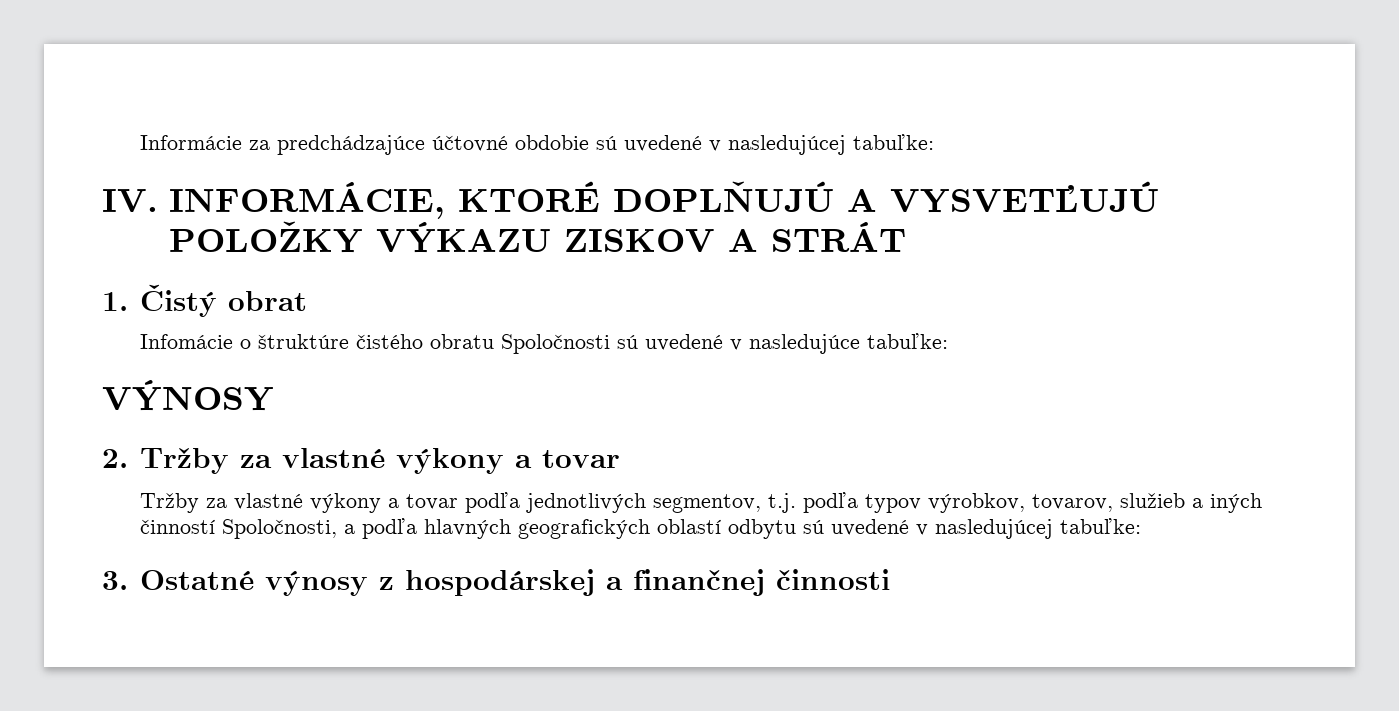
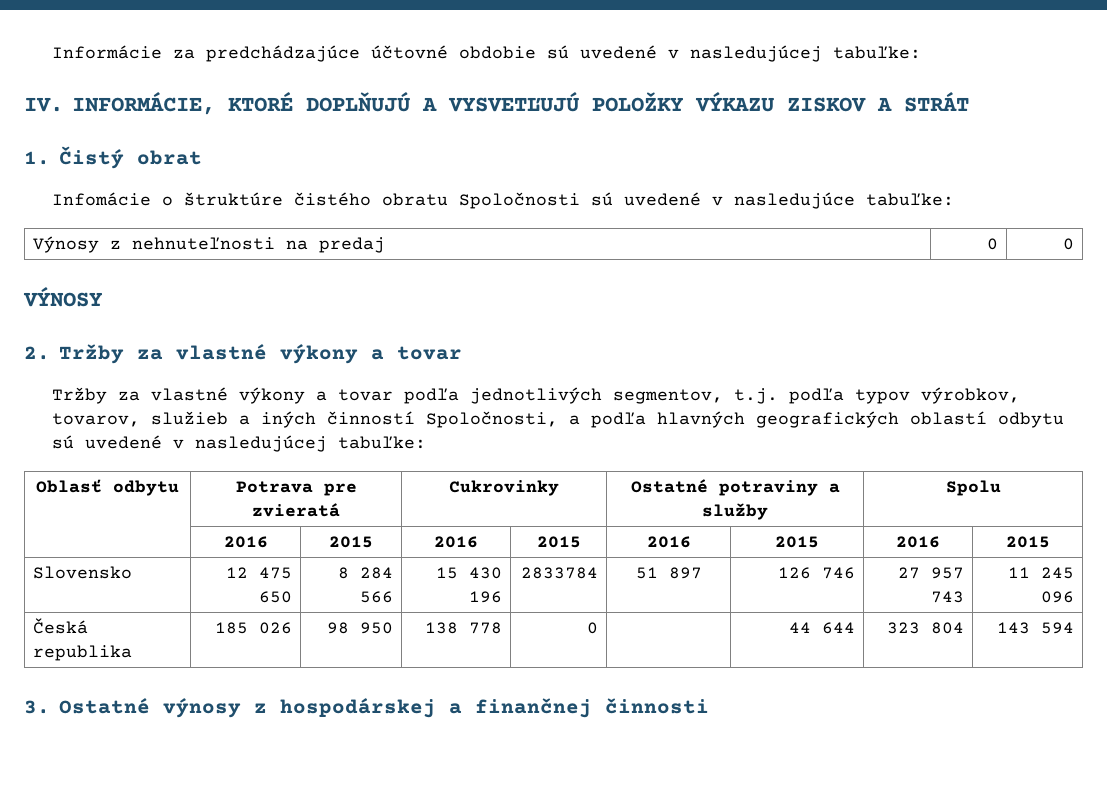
+ Výnosy z nehnuteľnosti na predaj | 0 | 0
+ Oblasť odbytu | Potrava pre zvieratá | Cukrovinky | Ostatné potraviny a služby | Spolu
+ | 2016 | 2015 | 2016 | 2015 | 2016 | 2015 | 2016 | 2015
+ Slovensko | 12 475 650 | 8 284 566 | 15 430 196 | 2833784 | 51 897 | 126 746 | 27 957 743 | 11 245 096
+ Česká republika | 185 026 | 98 950 | 138 778 | 0 | | 44 644 | 323 804 | 143 594

